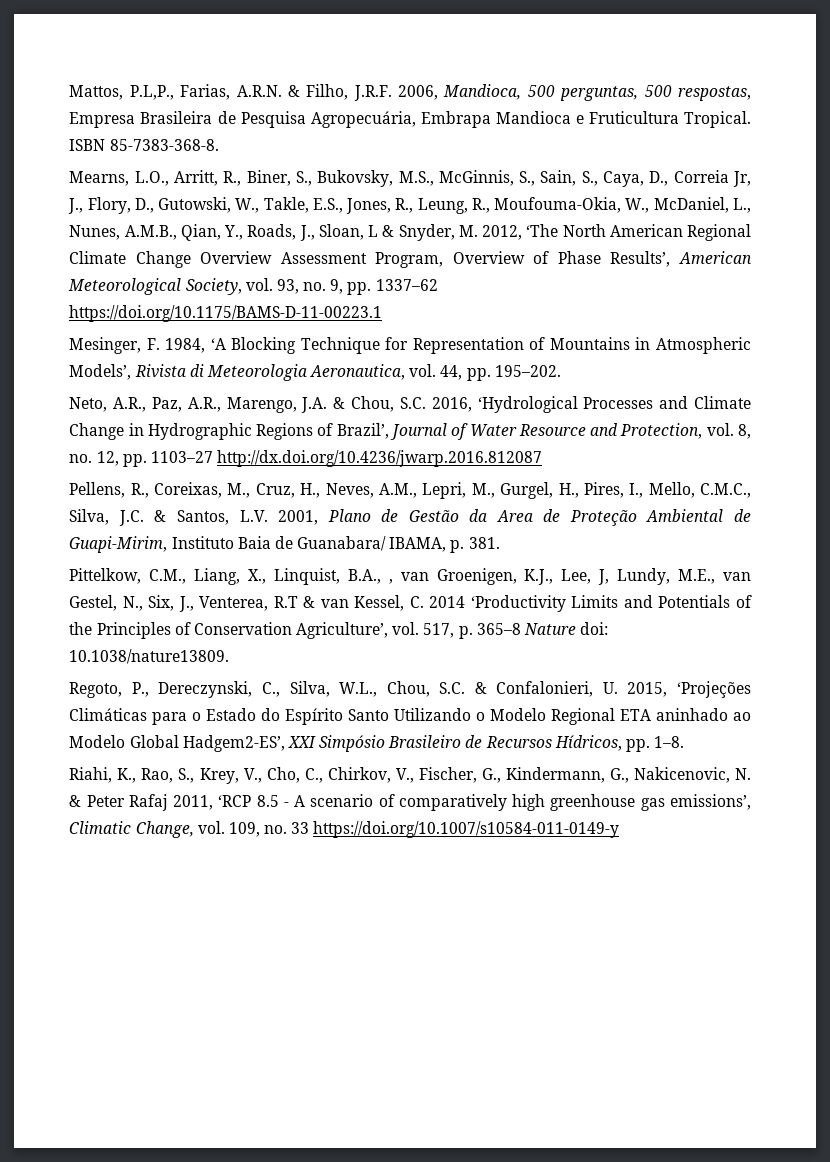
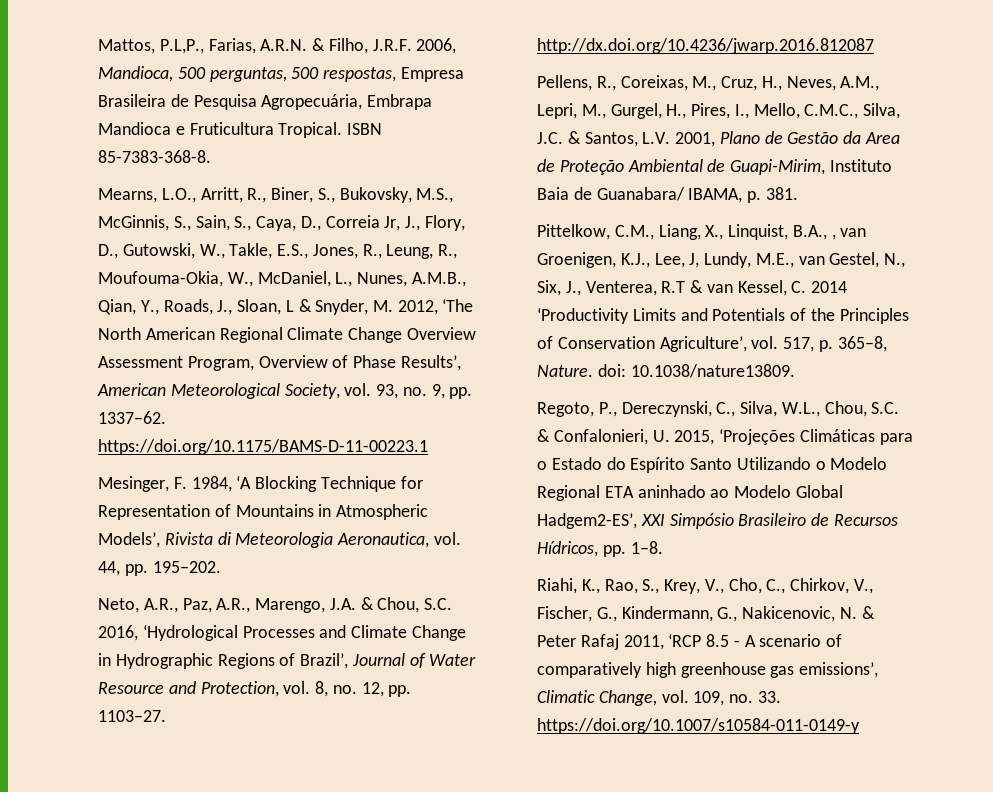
- Mearns, L.O., Arritt, R., Biner, S., Bukovsky, M.S., McGinnis, S., Sain, S., Caya, D., Correia Jr, J., Flory, D., Gutowski, W., Takle, E.S., Jones, R., Leung, R., Moufouma-Okia, W., McDaniel, L., Nunes, A.M.B., Qian, Y., Roads, J., Sloan, L & Snyder, M. 2012, ‘The North American Regional Climate Change Overview Assessment Program, Overview of Phase Results’, American Meteorological Society, vol. 93, no. 9, pp. 1337–62 https://doi.org/10.1175/BAMS-D-11-00223.1
+ Mearns, L.O., Arritt, R., Biner, S., Bukovsky, M.S., McGinnis, S., Sain, S., Caya, D., Correia Jr, J., Flory, D., Gutowski, W., Takle, E.S., Jones, R., Leung, R., Moufouma-Okia, W., McDaniel, L., Nunes, A.M.B., Qian, Y., Roads, J., Sloan, L & Snyder, M. 2012, ‘The North American Regional Climate Change Overview Assessment Program, Overview of Phase Results’, American Meteorological Society, vol. 93, no. 9, pp. 1337–62. https://doi.org/10.1175/BAMS-D-11-00223.1
- Neto, A.R., Paz, A.R., Marengo, J.A. & Chou, S.C. 2016, ‘Hydrological Processes and Climate Change in Hydrographic Regions of Brazil’, Journal of Water Resource and Protection, vol. 8, no. 12, pp. 1103–27 http://dx.doi.org/10.4236/jwarp.2016.812087
+ Neto, A.R., Paz, A.R., Marengo, J.A. & Chou, S.C. 2016, ‘Hydrological Processes and Climate Change in Hydrographic Regions of Brazil’, Journal of Water Resource and Protection, vol. 8, no. 12, pp. 1103–27. http://dx.doi.org/10.4236/jwarp.2016.812087
- Pittelkow, C.M., Liang, X., Linquist, B.A., , van Groenigen, K.J., Lee, J, Lundy, M.E., van Gestel, N., Six, J., Venterea, R.T & van Kessel, C. 2014 ‘Productivity Limits and Potentials of the Principles of Conservation Agriculture’, vol. 517, p. 365–8 Nature doi: 10.1038/nature13809.
+ Pittelkow, C.M., Liang, X., Linquist, B.A., , van Groenigen, K.J., Lee, J, Lundy, M.E., van Gestel, N., Six, J., Venterea, R.T & van Kessel, C. 2014 ‘Productivity Limits and Potentials of the Principles of Conservation Agriculture’, vol. 517, p. 365–8, Nature. doi: 10.1038/nature13809.
- Riahi, K., Rao, S., Krey, V., Cho, C., Chirkov, V., Fischer, G., Kindermann, G., Nakicenovic, N. & Peter Rafaj 2011, ‘RCP 8.5 - A scenario of comparatively high greenhouse gas emissions’, Climatic Change, vol. 109, no. 33 https://doi.org/10.1007/s10584-011-0149-y
+ Riahi, K., Rao, S., Krey, V., Cho, C., Chirkov, V., Fischer, G., Kindermann, G., Nakicenovic, N. & Peter Rafaj 2011, ‘RCP 8.5 - A scenario of comparatively high greenhouse gas emissions’, Climatic Change, vol. 109, no. 33. https://doi.org/10.1007/s10584-011-0149-y

